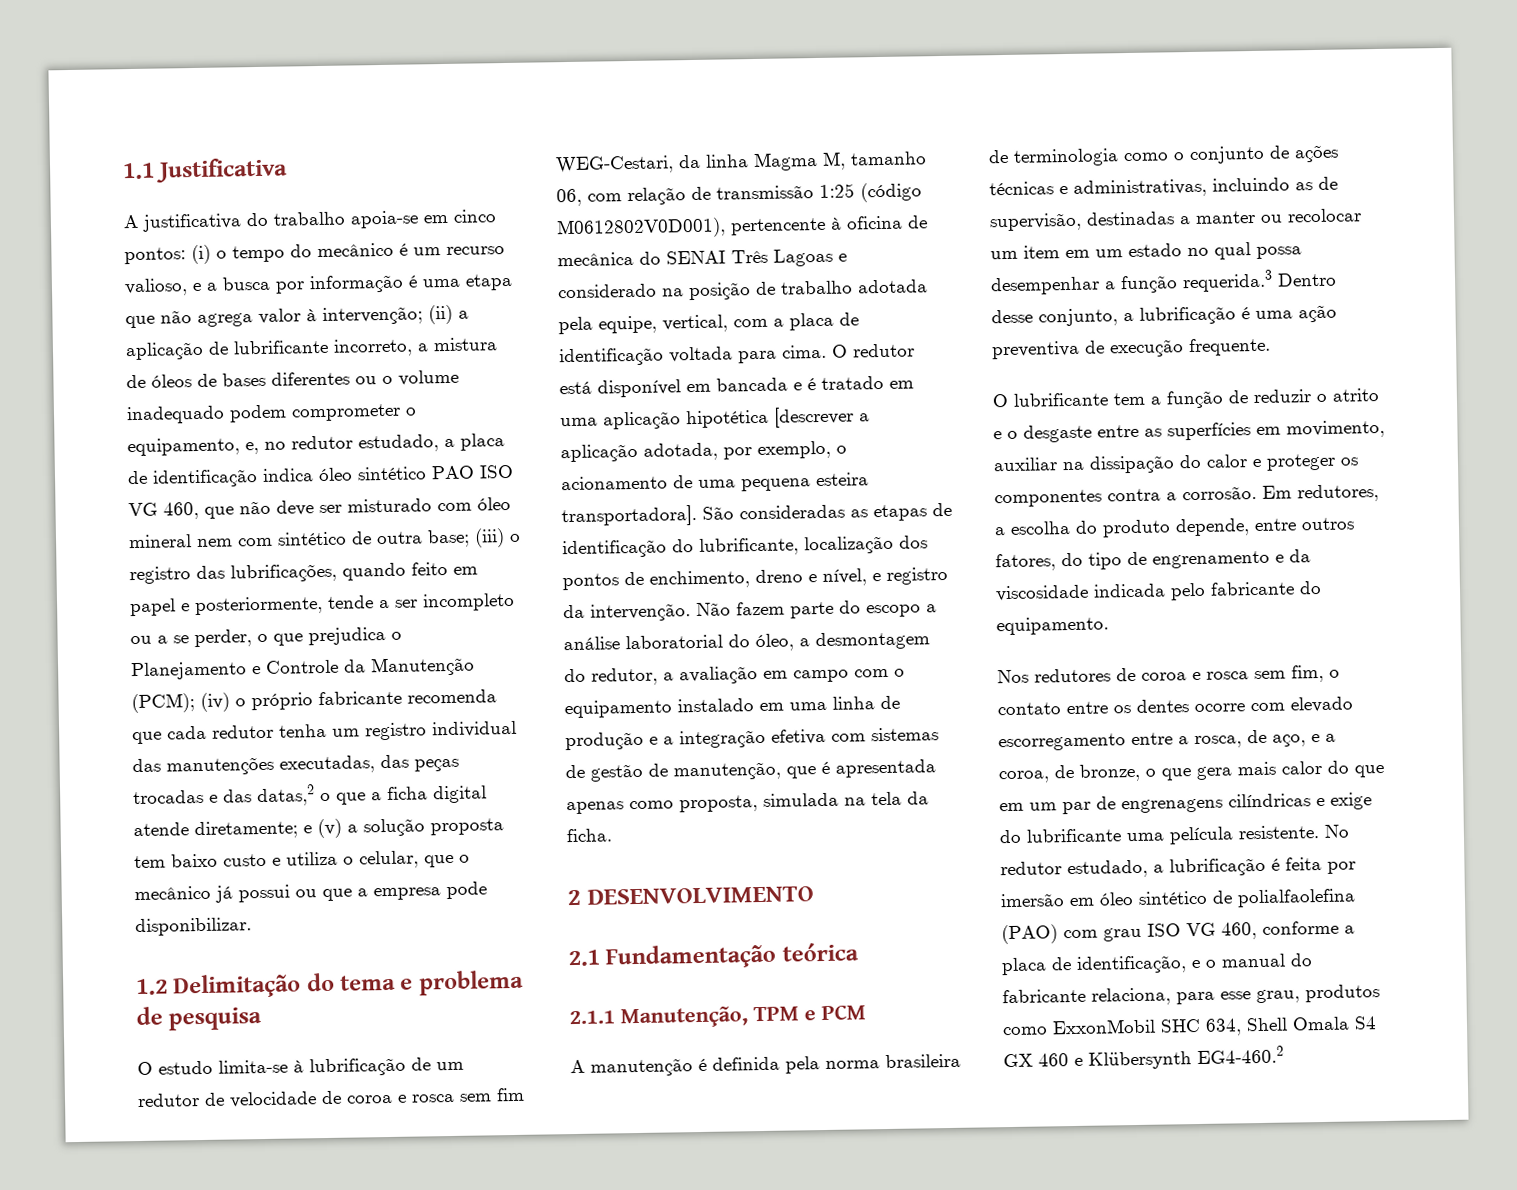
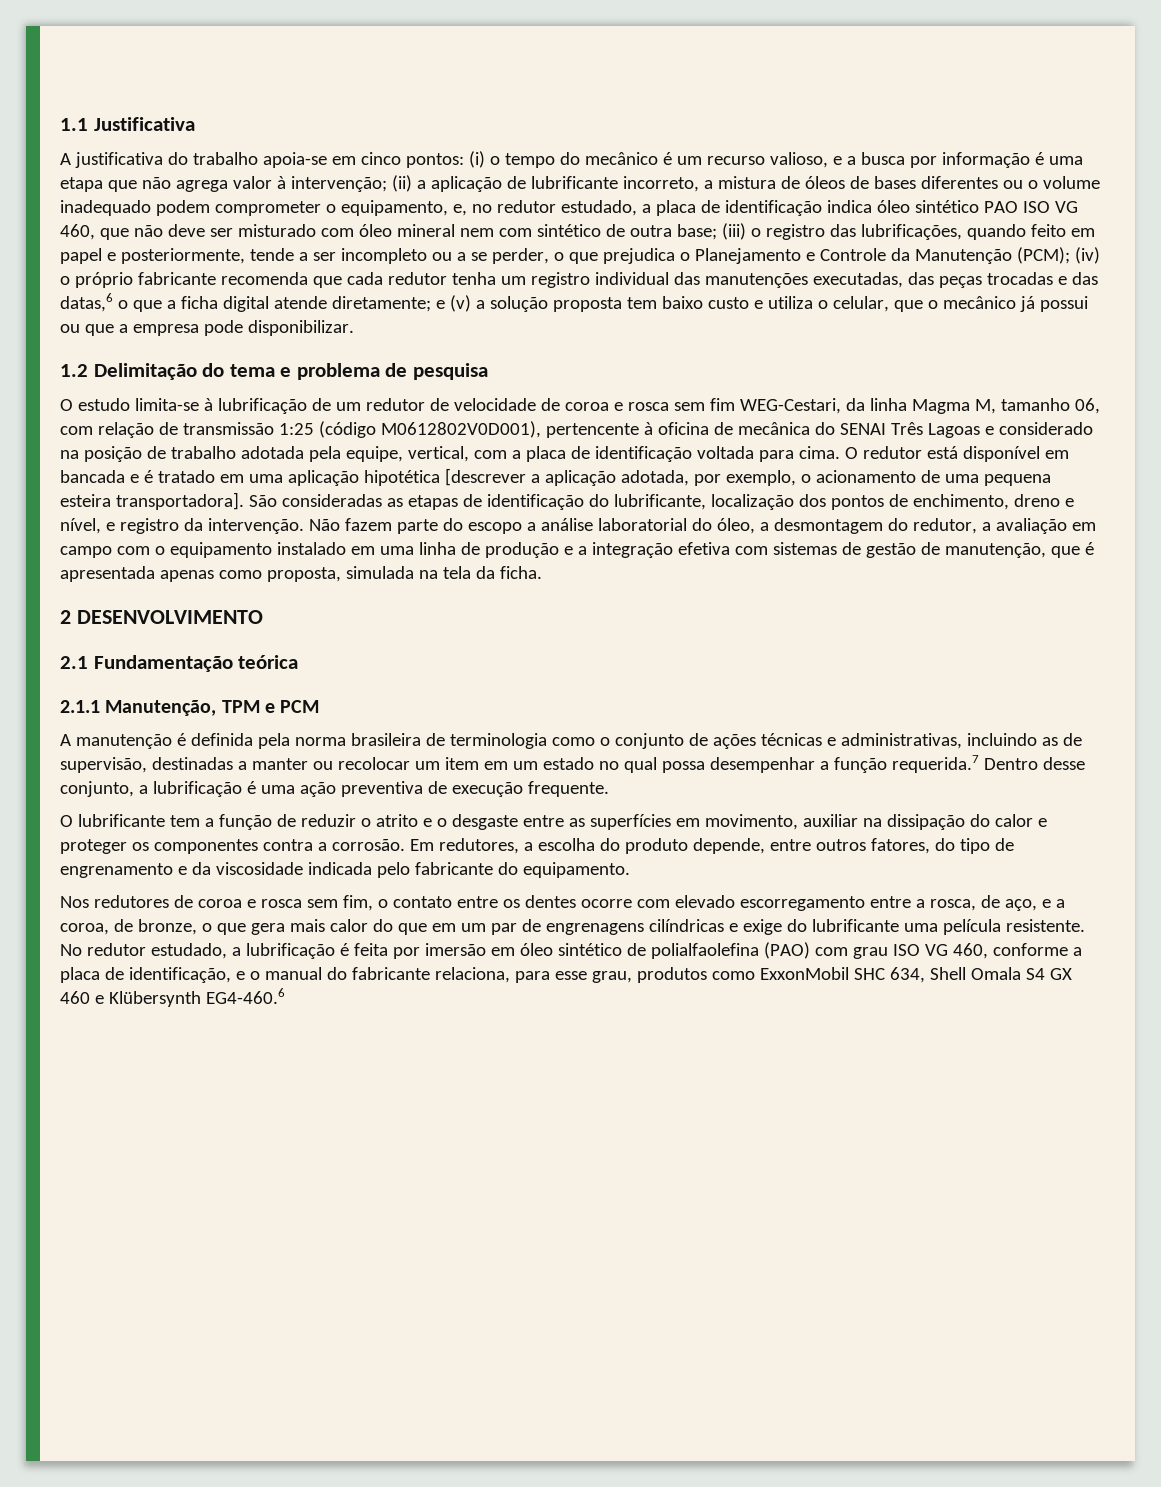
- (iv) o próprio fabricante recomenda que cada redutor tenha um registro individual das manutenções executadas, das peças trocadas e das datas,2 o que a ficha digital atende diretamente;
+ (iv) o próprio fabricante recomenda que cada redutor tenha um registro individual das manutenções executadas, das peças trocadas e das datas,6 o que a ficha digital atende diretamente;
- A manutenção é definida pela norma brasileira de terminologia como o conjunto de ações técnicas e administrativas, incluindo as de supervisão, destinadas a manter ou recolocar um item em um estado no qual possa desempenhar a função requerida.3 Dentro desse conjunto, a lubrificação é uma ação preventiva de execução frequente.
+ A manutenção é definida pela norma brasileira de terminologia como o conjunto de ações técnicas e administrativas, incluindo as de supervisão, destinadas a manter ou recolocar um item em um estado no qual possa desempenhar a função requerida.7 Dentro desse conjunto, a lubrificação é uma ação preventiva de execução frequente.
- No redutor estudado, a lubrificação é feita por imersão em óleo sintético de polialfaolefina (PAO) com grau ISO VG 460, conforme a placa de identificação, e o manual do fabricante relaciona, para esse grau, produtos como ExxonMobil SHC 634, Shell Omala S4 GX 460 e Klübersynth EG4-460.2
+ No redutor estudado, a lubrificação é feita por imersão em óleo sintético de polialfaolefina (PAO) com grau ISO VG 460, conforme a placa de identificação, e o manual do fabricante relaciona, para esse grau, produtos como ExxonMobil SHC 634, Shell Omala S4 GX 460 e Klübersynth EG4-460.6

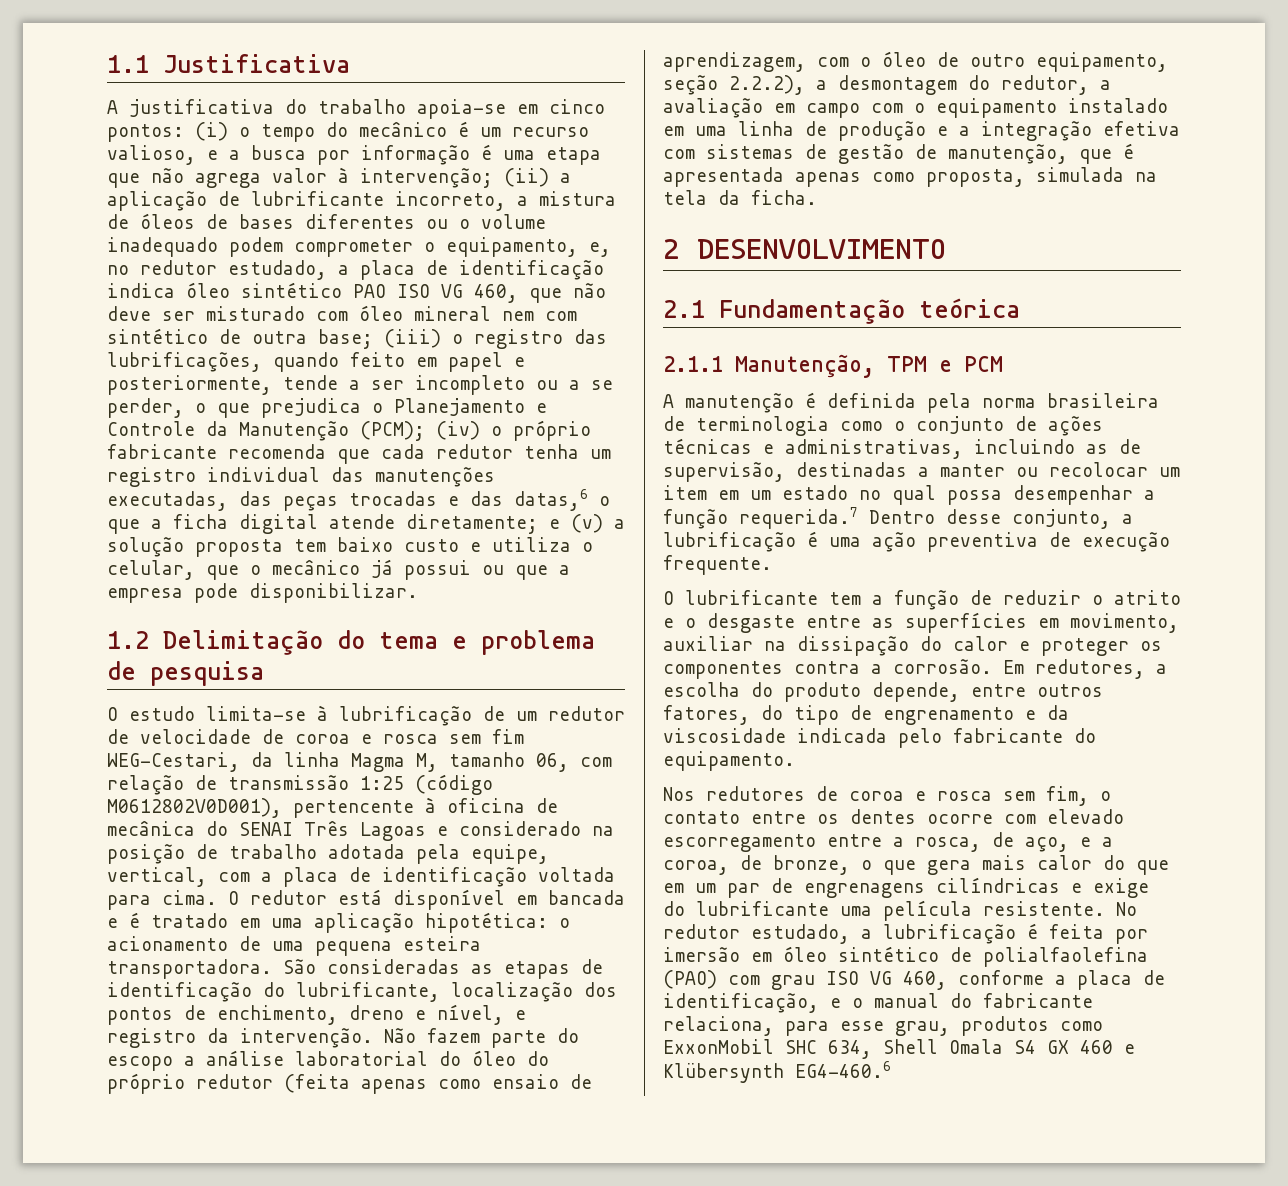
- O redutor está disponível em bancada e é tratado em uma aplicação hipotética [descrever a aplicação adotada, por exemplo, o acionamento de uma pequena esteira transportadora].
+ O redutor está disponível em bancada e é tratado em uma aplicação hipotética: o acionamento de uma pequena esteira transportadora.
- Não fazem parte do escopo a análise laboratorial do óleo, a desmontagem do redutor, a avaliação em campo com o equipamento instalado em uma linha de produção e a integração efetiva com sistemas de gestão de manutenção, que é apresentada apenas como proposta, simulada na tela da ficha.
+ Não fazem parte do escopo a análise laboratorial do óleo do próprio redutor (feita apenas como ensaio de aprendizagem, com o óleo de outro equipamento, seção 2.2.2), a desmontagem do redutor, a avaliação em campo com o equipamento instalado em uma linha de produção e a integração efetiva com sistemas de gestão de manutenção, que é apresentada apenas como proposta, simulada na tela da ficha.

